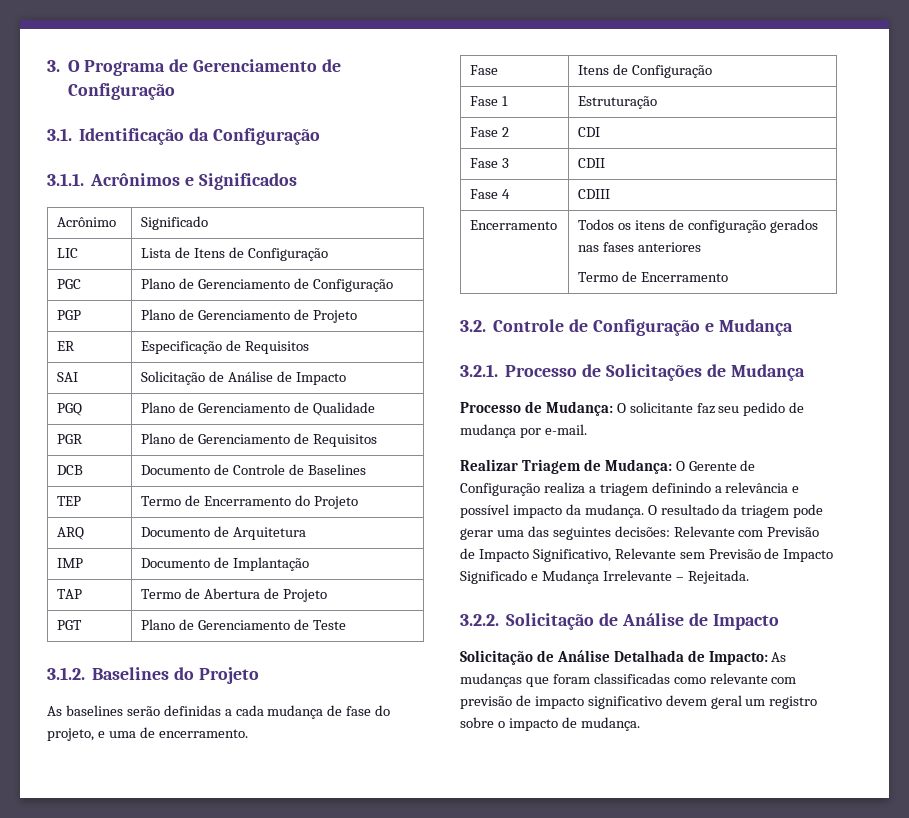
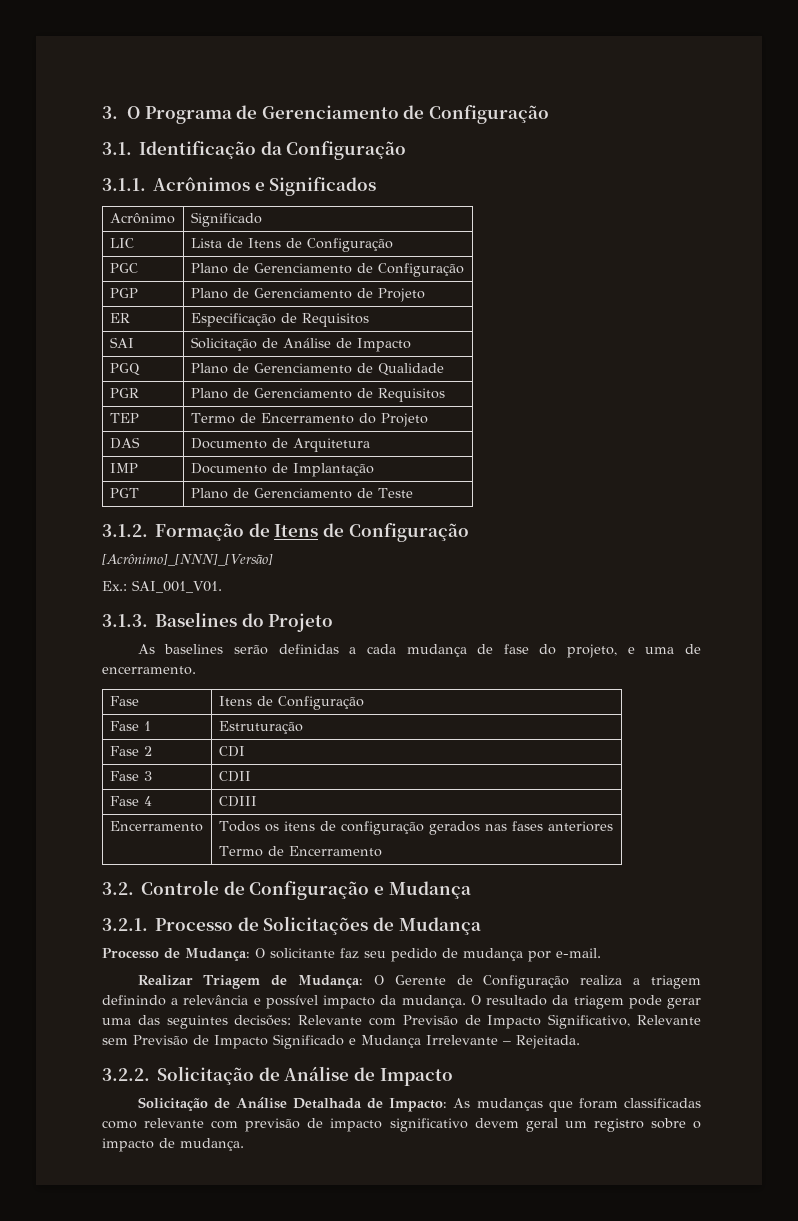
- DCB | Documento de Controle de Baselines
- ARQ | Documento de Arquitetura
+ DAS | Documento de Arquitetura
- TAP | Termo de Abertura de Projeto
- 3.1.2. Baselines do Projeto
+ 3.1.2. Formação de Itens de Configuração
+ [Acrônimo]_[NNN]_[Versão]
+ Ex.: SAI_001_V01.
+ 3.1.3. Baselines do Projeto

